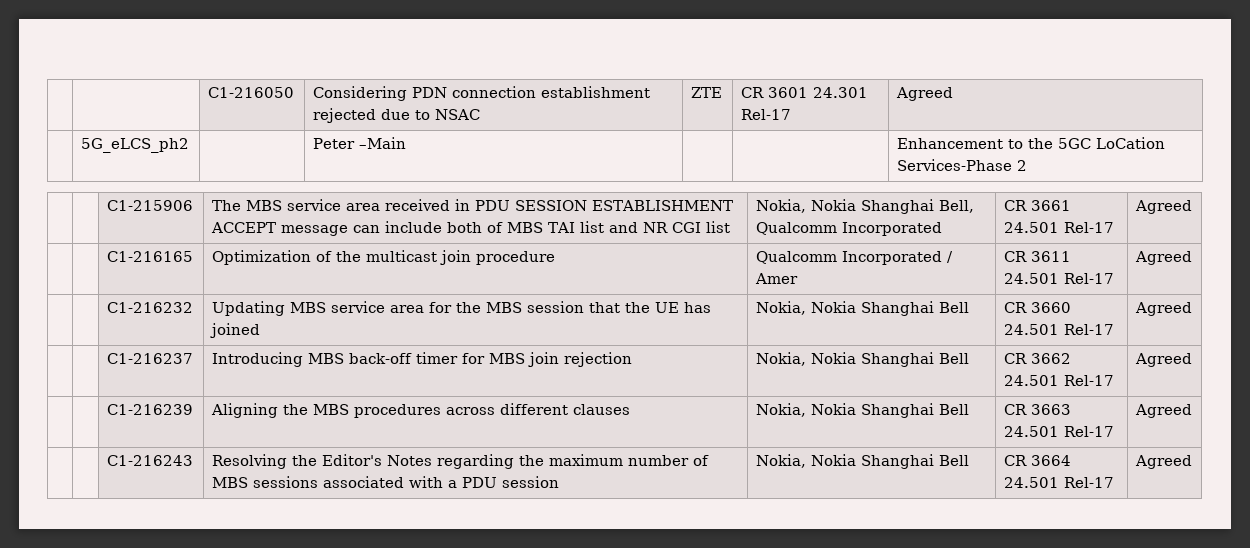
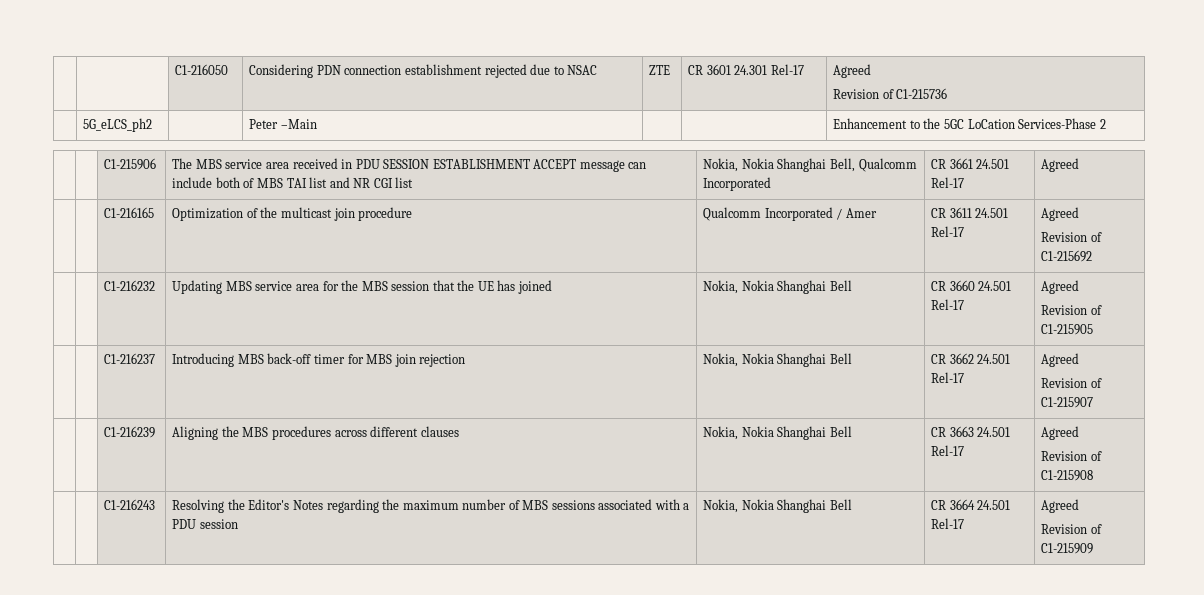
  | | C1-216050 | Considering PDN connection establishment rejected due to NSAC | ZTE | CR 3601 24.301 Rel-17 | Agreed
+ Revision of C1-215736
  | | C1-216165 | Optimization of the multicast join procedure | Qualcomm Incorporated / Amer | CR 3611 24.501 Rel-17 | Agreed
+ Revision of C1-215692
  | | C1-216232 | Updating MBS service area for the MBS session that the UE has joined | Nokia, Nokia Shanghai Bell | CR 3660 24.501 Rel-17 | Agreed
+ Revision of C1-215905
  | | C1-216237 | Introducing MBS back-off timer for MBS join rejection | Nokia, Nokia Shanghai Bell | CR 3662 24.501 Rel-17 | Agreed
+ Revision of C1-215907
  | | C1-216239 | Aligning the MBS procedures across different clauses | Nokia, Nokia Shanghai Bell | CR 3663 24.501 Rel-17 | Agreed
+ Revision of C1-215908
  | | C1-216243 | Resolving the Editor's Notes regarding the maximum number of MBS sessions associated with a PDU session | Nokia, Nokia Shanghai Bell | CR 3664 24.501 Rel-17 | Agreed
+ Revision of C1-215909

